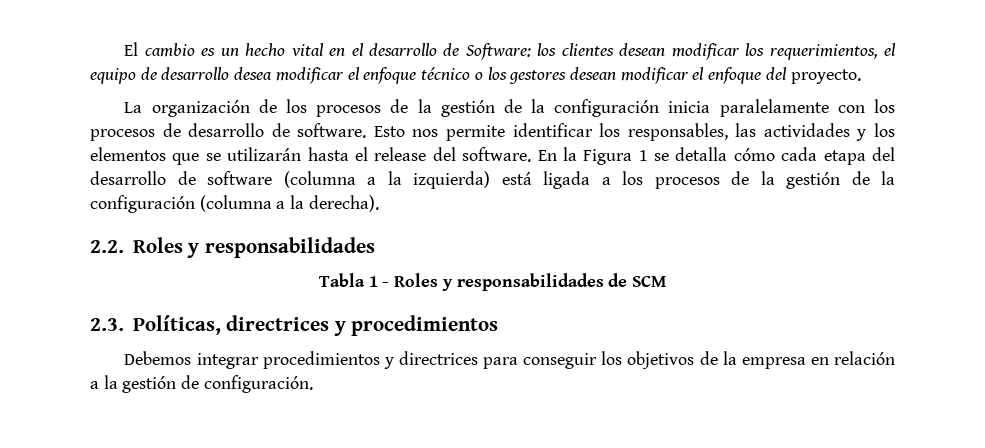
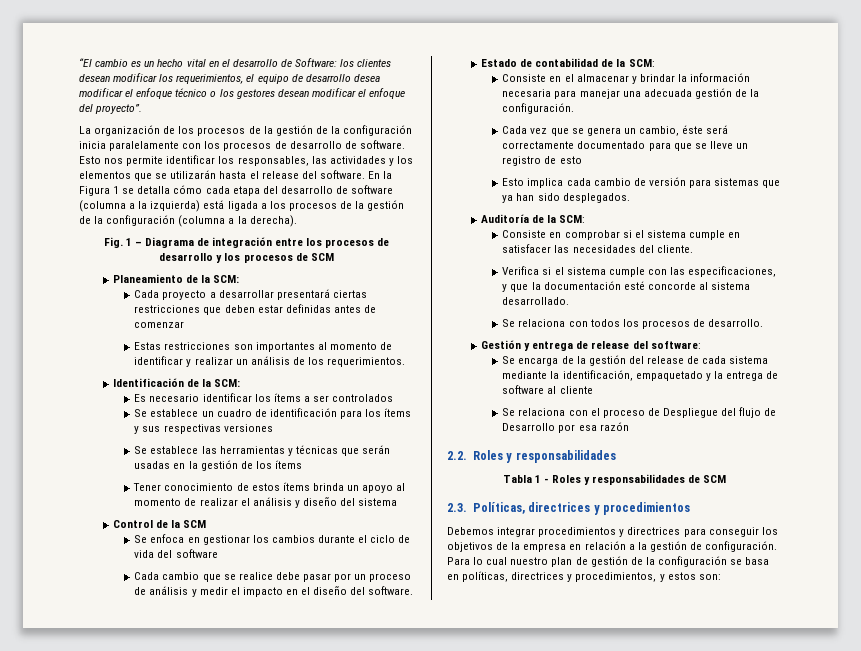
- El cambio es un hecho vital en el desarrollo de Software: los clientes desean modificar los requerimientos, el equipo de desarrollo desea modificar el enfoque técnico o los gestores desean modificar el enfoque del proyecto.
+ “El cambio es un hecho vital en el desarrollo de Software: los clientes desean modificar los requerimientos, el equipo de desarrollo desea modificar el enfoque técnico o los gestores desean modificar el enfoque del proyecto”.
+ Fig. 1 – Diagrama de integración entre los procesos de desarrollo y los procesos de SCM
+ Planeamiento de la SCM:
+ Cada proyecto a desarrollar presentará ciertas restricciones que deben estar definidas antes de comenzar
+ Estas restricciones son importantes al momento de identificar y realizar un análisis de los requerimientos.
+ Identificación de la SCM:
+ Es necesario identificar los ítems a ser controlados
+ Se establece un cuadro de identificación para los ítems y sus respectivas versiones
+ Se establece las herramientas y técnicas que serán usadas en la gestión de los ítems
+ Tener conocimiento de estos ítems brinda un apoyo al momento de realizar el análisis y diseño del sistema
+ Control de la SCM
+ Se enfoca en gestionar los cambios durante el ciclo de vida del software
+ Cada cambio que se realice debe pasar por un proceso de análisis y medir el impacto en el diseño del software.
+ Estado de contabilidad de la SCM:
+ Consiste en el almacenar y brindar la información necesaria para manejar una adecuada gestión de la configuración.
+ Cada vez que se genera un cambio, éste será correctamente documentado para que se lleve un registro de esto
+ Esto implica cada cambio de versión para sistemas que ya han sido desplegados.
+ Auditoría de la SCM:
+ Consiste en comprobar si el sistema cumple en satisfacer las necesidades del cliente.
+ Verifica si el sistema cumple con las especificaciones, y que la documentación esté concorde al sistema desarrollado.
+ Se relaciona con todos los procesos de desarrollo.
+ Gestión y entrega de release del software:
+ Se encarga de la gestión del release de cada sistema mediante la identificación, empaquetado y la entrega de software al cliente
+ Se relaciona con el proceso de Despliegue del flujo de Desarrollo por esa razón
+ Para lo cual nuestro plan de gestión de la configuración se basa en políticas, directrices y procedimientos, y estos son:

